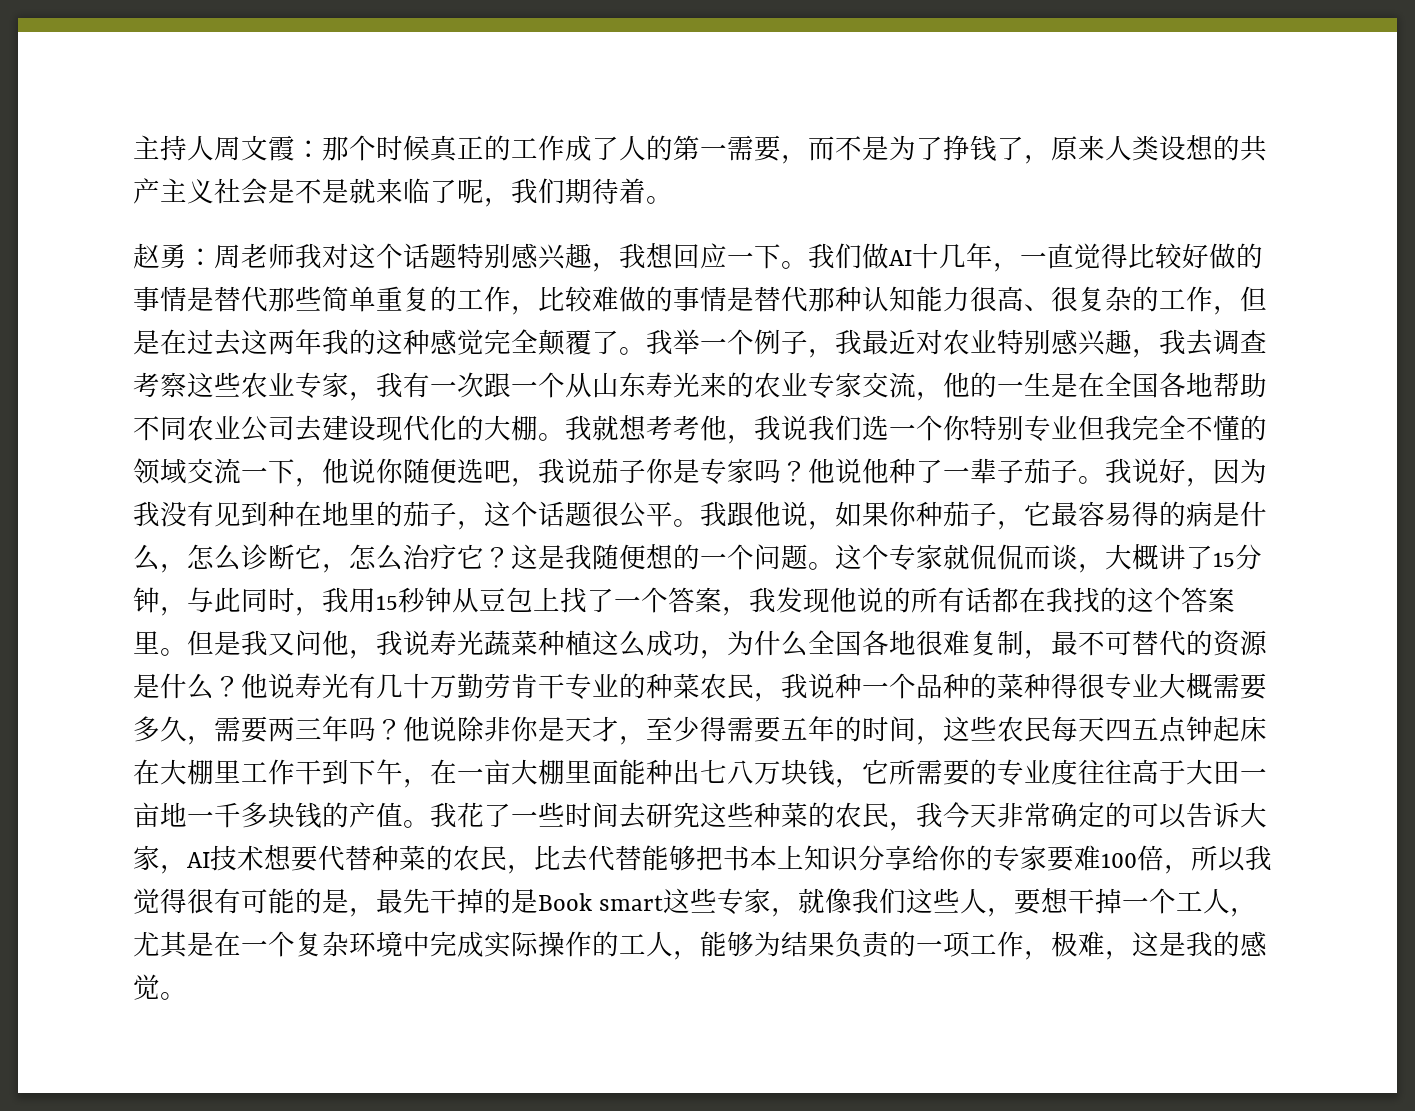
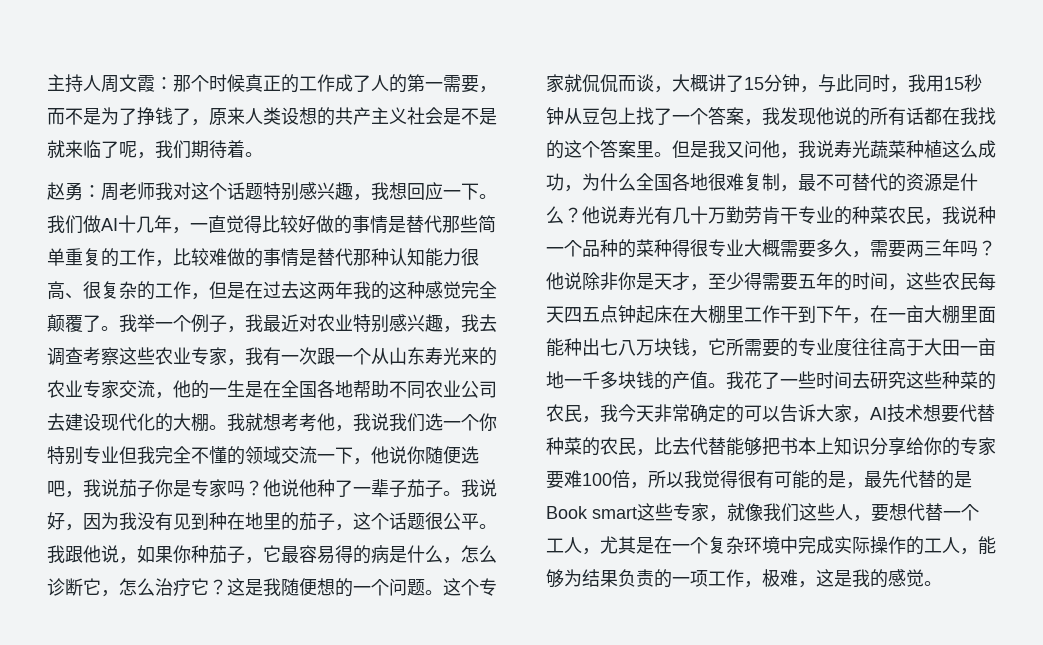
- 我花了一些时间去研究这些种菜的农民，我今天非常确定的可以告诉大家，AI技术想要代替种菜的农民，比去代替能够把书本上知识分享给你的专家要难100倍，所以我觉得很有可能的是，最先干掉的是Book smart这些专家，就像我们这些人，要想干掉一个工人，尤其是在一个复杂环境中完成实际操作的工人，能够为结果负责的一项工作，极难，这是我的感觉。
+ 我花了一些时间去研究这些种菜的农民，我今天非常确定的可以告诉大家，AI技术想要代替种菜的农民，比去代替能够把书本上知识分享给你的专家要难100倍，所以我觉得很有可能的是，最先代替的是Book smart这些专家，就像我们这些人，要想代替一个工人，尤其是在一个复杂环境中完成实际操作的工人，能够为结果负责的一项工作，极难，这是我的感觉。

